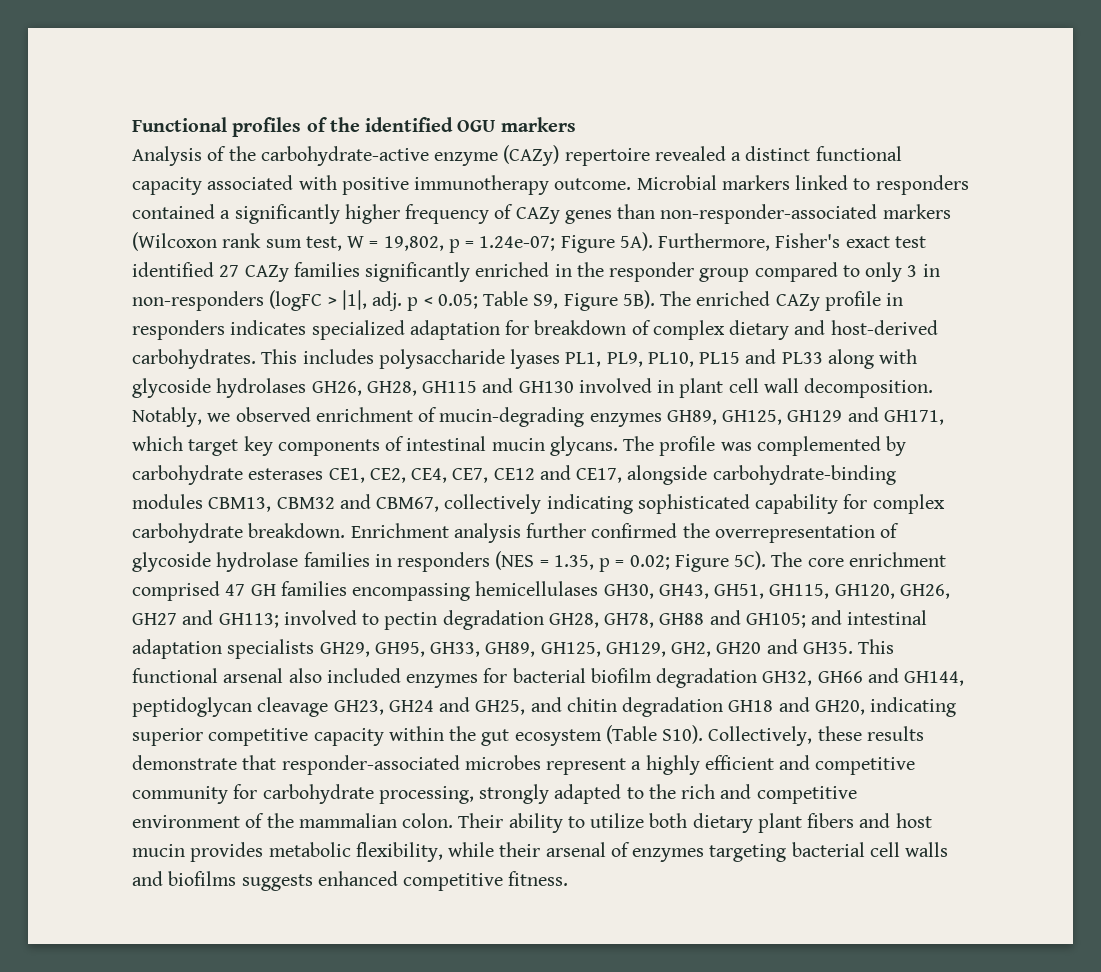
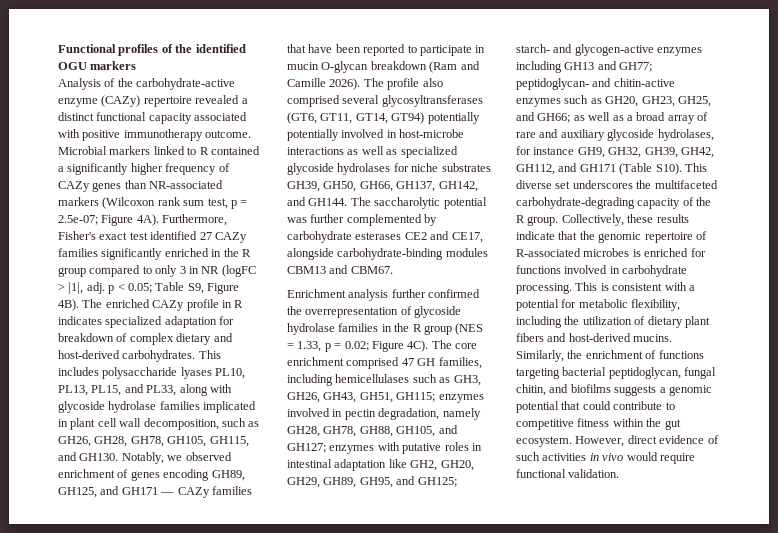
- Microbial markers linked to responders contained a significantly higher frequency of CAZy genes than non-responder-associated markers (Wilcoxon rank sum test, W = 19,802, p = 1.24e-07; Figure 5A).
+ Microbial markers linked to R contained a significantly higher frequency of CAZy genes than NR-associated markers (Wilcoxon rank sum test, p = 2.5e-07; Figure 4A).
- Furthermore, Fisher's exact test identified 27 CAZy families significantly enriched in the responder group compared to only 3 in non-responders (logFC > |1|, adj. p < 0.05; Table S9, Figure 5B).
+ Furthermore, Fisher's exact test identified 27 CAZy families significantly enriched in the R group compared to only 3 in NR (logFC > |1|, adj. p < 0.05; Table S9, Figure 4B).
- The enriched CAZy profile in responders indicates specialized adaptation for breakdown of complex dietary and host-derived carbohydrates.
+ The enriched CAZy profile in R indicates specialized adaptation for breakdown of complex dietary and host-derived carbohydrates.
- This includes polysaccharide lyases PL1, PL9, PL10, PL15 and PL33 along with glycoside hydrolases GH26, GH28, GH115 and GH130 involved in plant cell wall decomposition.
+ This includes polysaccharide lyases PL10, PL13, PL15, and PL33, along with glycoside hydrolase families implicated in plant cell wall decomposition, such as GH26, GH28, GH78, GH105, GH115, and GH130.
- Notably, we observed enrichment of mucin-degrading enzymes GH89, GH125, GH129 and GH171, which target key components of intestinal mucin glycans. The profile was complemented by carbohydrate esterases CE1, CE2, CE4, CE7, CE12 and CE17, alongside carbohydrate-binding modules CBM13, CBM32 and CBM67, collectively indicating sophisticated capability for complex carbohydrate breakdown. Enrichment analysis further confirmed the overrepresentation of glycoside hydrolase families in responders (NES = 1.35, p = 0.02; Figure 5C).
+ Notably, we observed enrichment of genes encoding GH89, GH125, and GH171 — CAZy families that have been reported to participate in mucin O‑glycan breakdown (Ram and Camille 2026). The profile also comprised several glycosyltransferases (GT6, GT11, GT14, GT94) potentially potentially involved in host-microbe interactions as well as specialized glycoside hydrolases for niche substrates GH39, GH50, GH66, GH137, GH142, and GH144. The saccharolytic potential was further complemented by carbohydrate esterases CE2 and CE17, alongside carbohydrate-binding modules CBM13 and CBM67.
+ Enrichment analysis further confirmed the overrepresentation of glycoside hydrolase families in the R group (NES = 1.33, p = 0.02; Figure 4C).
- The core enrichment comprised 47 GH families encompassing hemicellulases GH30, GH43, GH51, GH115, GH120, GH26, GH27 and GH113; involved to pectin degradation GH28, GH78, GH88 and GH105; and intestinal adaptation specialists GH29, GH95, GH33, GH89, GH125, GH129, GH2, GH20 and GH35. This functional arsenal also included enzymes for bacterial biofilm degradation GH32, GH66 and GH144, peptidoglycan cleavage GH23, GH24 and GH25, and chitin degradation GH18 and GH20, indicating superior competitive capacity within the gut ecosystem (Table S10). Collectively, these results demonstrate that responder-associated microbes represent a highly efficient and competitive community for carbohydrate processing, strongly adapted to the rich and competitive environment of the mammalian colon. Their ability to utilize both dietary plant fibers and host mucin provides metabolic flexibility, while their arsenal of enzymes targeting bacterial cell walls and biofilms suggests enhanced competitive fitness.
+ The core enrichment comprised 47 GH families, including hemicellulases such as GH3, GH26, GH43, GH51, GH115; enzymes involved in pectin degradation, namely GH28, GH78, GH88, GH105, and GH127; enzymes with putative roles in intestinal adaptation like GH2, GH20, GH29, GH89, GH95, and GH125; starch- and glycogen-active enzymes including GH13 and GH77; peptidoglycan- and chitin-active enzymes such as GH20, GH23, GH25, and GH66; as well as a broad array of rare and auxiliary glycoside hydrolases, for instance GH9, GH32, GH39, GH42, GH112, and GH171 (Table S10). This diverse set underscores the multifaceted carbohydrate-degrading capacity of the R group. Collectively, these results indicate that the genomic repertoire of R‑associated microbes is enriched for functions involved in carbohydrate processing. This is consistent with a potential for metabolic flexibility, including the utilization of dietary plant fibers and host‑derived mucins. Similarly, the enrichment of functions targeting bacterial peptidoglycan, fungal chitin, and biofilms suggests a genomic potential that could contribute to competitive fitness within the gut ecosystem. However, direct evidence of such activities in vivo would require functional validation.

